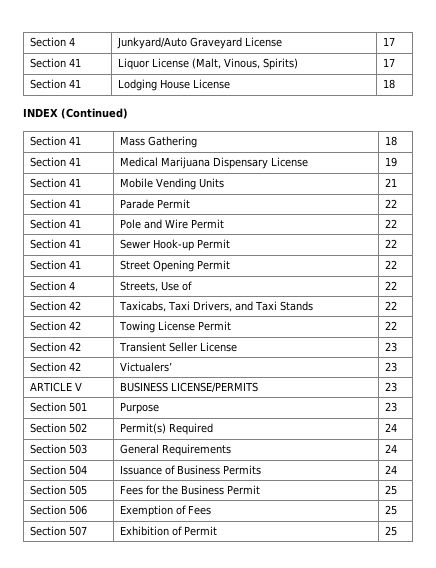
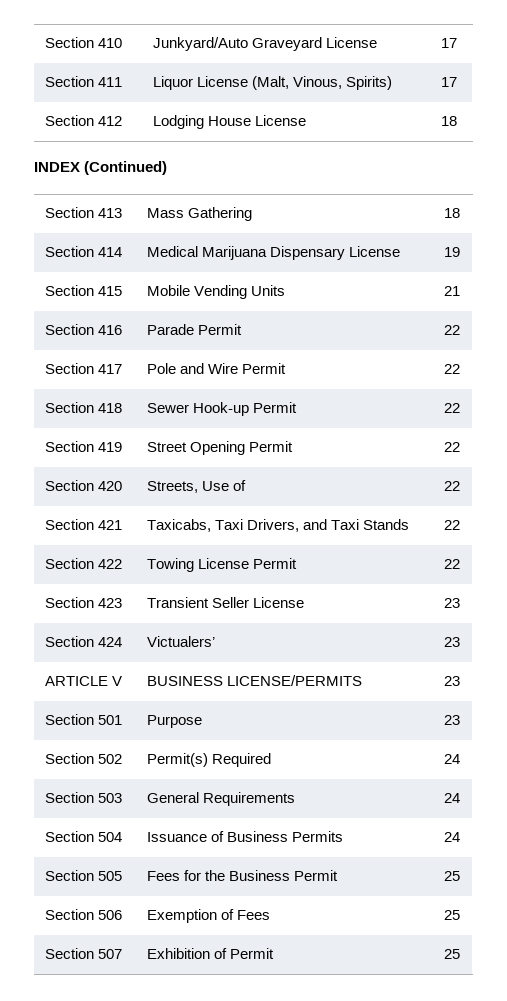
- Section 4 | Junkyard/Auto Graveyard License | 17
+ Section 410 | Junkyard/Auto Graveyard License | 17
- Section 41 | Liquor License (Malt, Vinous, Spirits) | 17
+ Section 411 | Liquor License (Malt, Vinous, Spirits) | 17
- Section 41 | Lodging House License | 18
+ Section 412 | Lodging House License | 18
- Section 41 | Mass Gathering | 18
+ Section 413 | Mass Gathering | 18
- Section 41 | Medical Marijuana Dispensary License | 19
+ Section 414 | Medical Marijuana Dispensary License | 19
- Section 41 | Mobile Vending Units | 21
+ Section 415 | Mobile Vending Units | 21
- Section 41 | Parade Permit | 22
+ Section 416 | Parade Permit | 22
- Section 41 | Pole and Wire Permit | 22
+ Section 417 | Pole and Wire Permit | 22
- Section 41 | Sewer Hook-up Permit | 22
+ Section 418 | Sewer Hook-up Permit | 22
- Section 41 | Street Opening Permit | 22
+ Section 419 | Street Opening Permit | 22
- Section 4 | Streets, Use of | 22
+ Section 420 | Streets, Use of | 22
- Section 42 | Taxicabs, Taxi Drivers, and Taxi Stands | 22
+ Section 421 | Taxicabs, Taxi Drivers, and Taxi Stands | 22
- Section 42 | Towing License Permit | 22
+ Section 422 | Towing License Permit | 22
- Section 42 | Transient Seller License | 23
+ Section 423 | Transient Seller License | 23
- Section 42 | Victualers’ | 23
+ Section 424 | Victualers’ | 23

